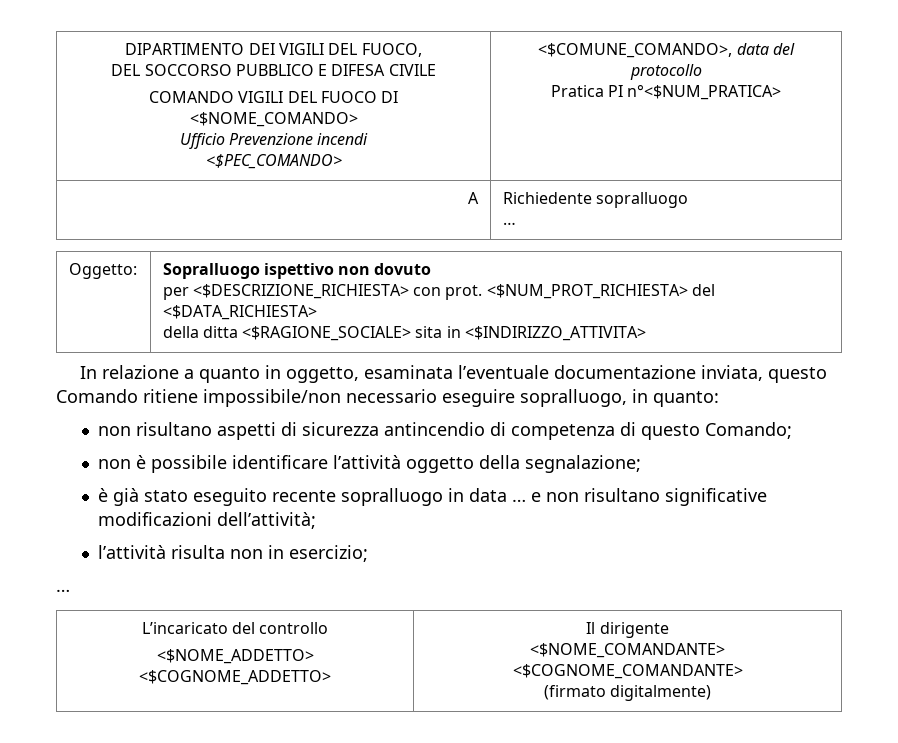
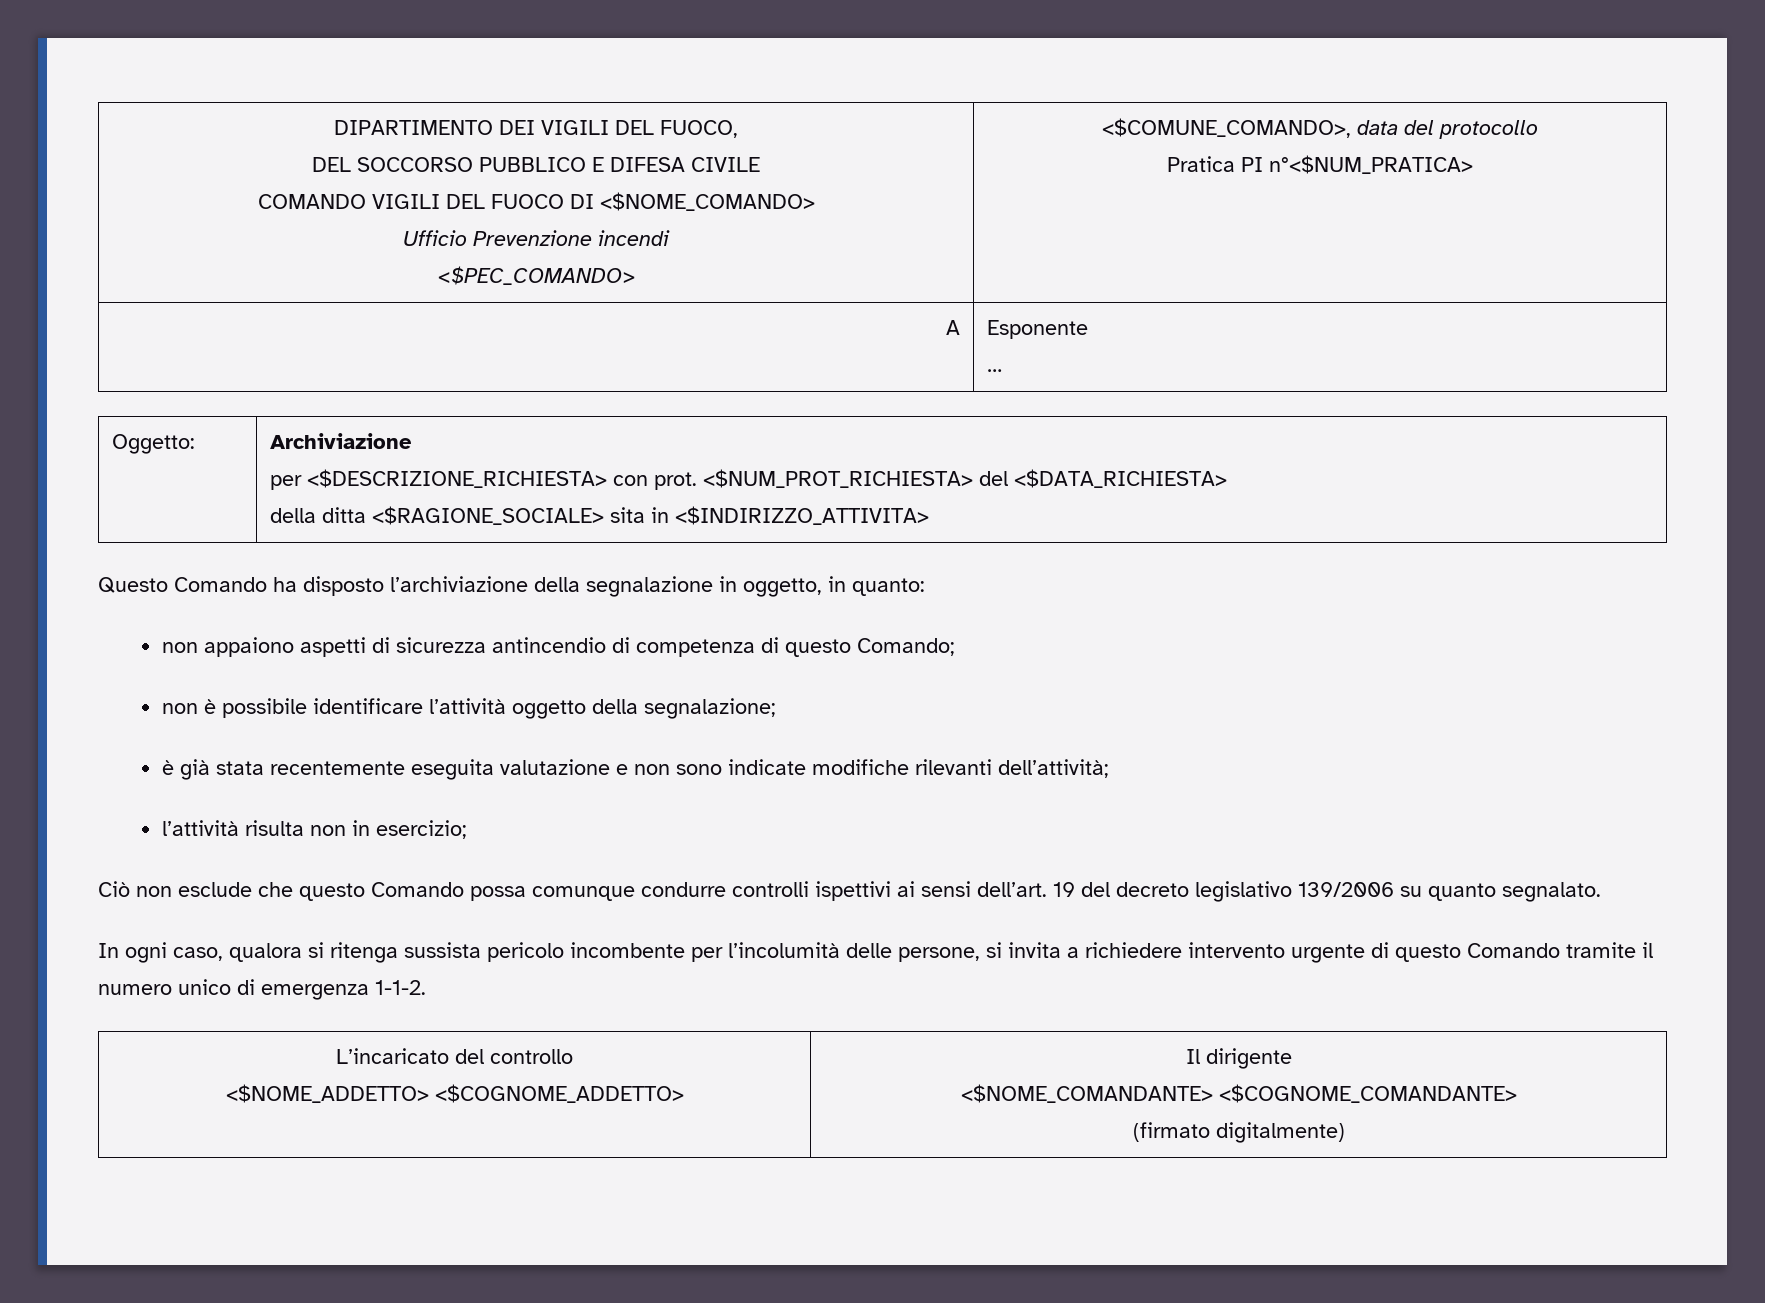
- A | Richiedente sopralluogo
+ A | Esponente
- Oggetto: | Sopralluogo ispettivo non dovuto
+ Oggetto: | Archiviazione
- In relazione a quanto in oggetto, esaminata l’eventuale documentazione inviata, questo Comando ritiene impossibile/non necessario eseguire sopralluogo, in quanto:
+ Questo Comando ha disposto l’archiviazione della segnalazione in oggetto, in quanto:
- non risultano aspetti di sicurezza antincendio di competenza di questo Comando;
+ non appaiono aspetti di sicurezza antincendio di competenza di questo Comando;
- è già stato eseguito recente sopralluogo in data … e non risultano significative modificazioni dell’attività;
+ è già stata recentemente eseguita valutazione e non sono indicate modifiche rilevanti dell’attività;
  l’attività risulta non in esercizio;
- …
+ Ciò non esclude che questo Comando possa comunque condurre controlli ispettivi ai sensi dell’art. 19 del decreto legislativo 139/2006 su quanto segnalato.
+ In ogni caso, qualora si ritenga sussista pericolo incombente per l’incolumità delle persone, si invita a richiedere intervento urgente di questo Comando tramite il numero unico di emergenza 1-1-2.

